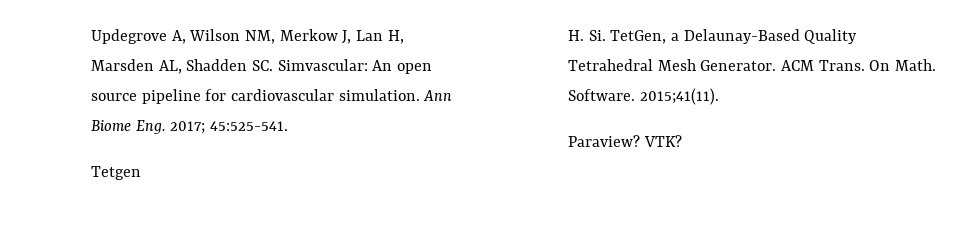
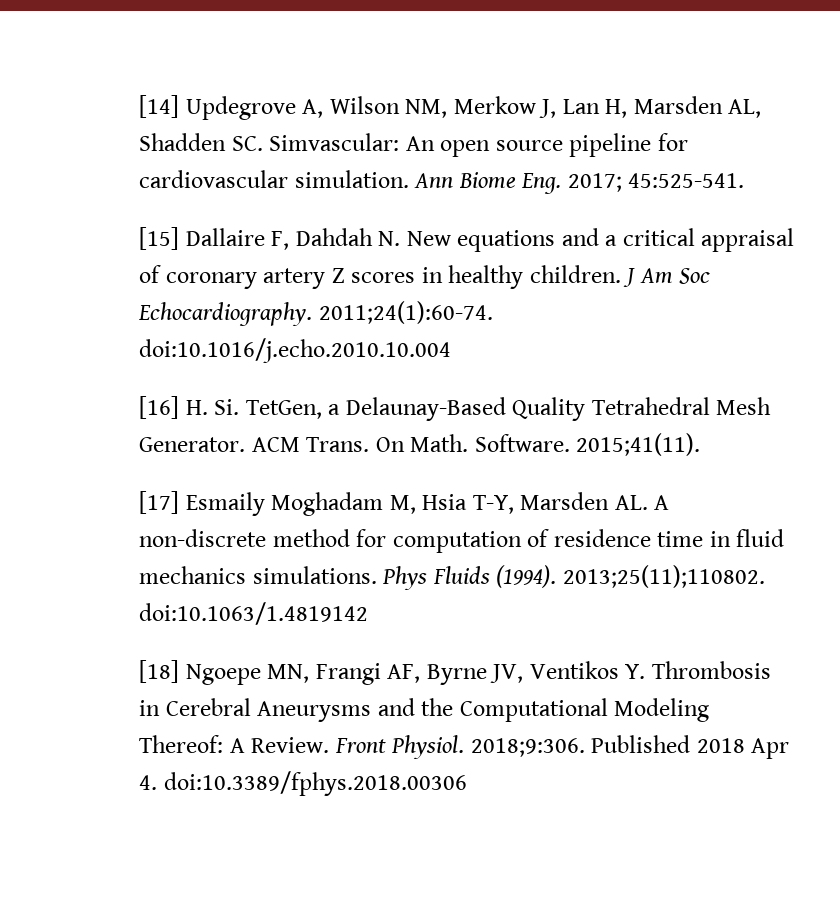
- Updegrove A, Wilson NM, Merkow J, Lan H, Marsden AL, Shadden SC. Simvascular: An open source pipeline for cardiovascular simulation.
+ [14] Updegrove A, Wilson NM, Merkow J, Lan H, Marsden AL, Shadden SC. Simvascular: An open source pipeline for cardiovascular simulation.
- Tetgen
- H. Si. TetGen, a Delaunay-Based Quality Tetrahedral Mesh Generator.
+ [15] Dallaire F, Dahdah N. New equations and a critical appraisal of coronary artery Z scores in healthy children. J Am Soc Echocardiography. 2011;24(1):60-74. doi:10.1016/j.echo.2010.10.004
+ [16] H. Si. TetGen, a Delaunay-Based Quality Tetrahedral Mesh Generator.
- Paraview? VTK?
+ [17] Esmaily Moghadam M, Hsia T-Y, Marsden AL. A non-discrete method for computation of residence time in fluid mechanics simulations. Phys Fluids (1994). 2013;25(11);110802. doi:10.1063/1.4819142
+ [18] Ngoepe MN, Frangi AF, Byrne JV, Ventikos Y. Thrombosis in Cerebral Aneurysms and the Computational Modeling Thereof: A Review. Front Physiol. 2018;9:306. Published 2018 Apr 4. doi:10.3389/fphys.2018.00306

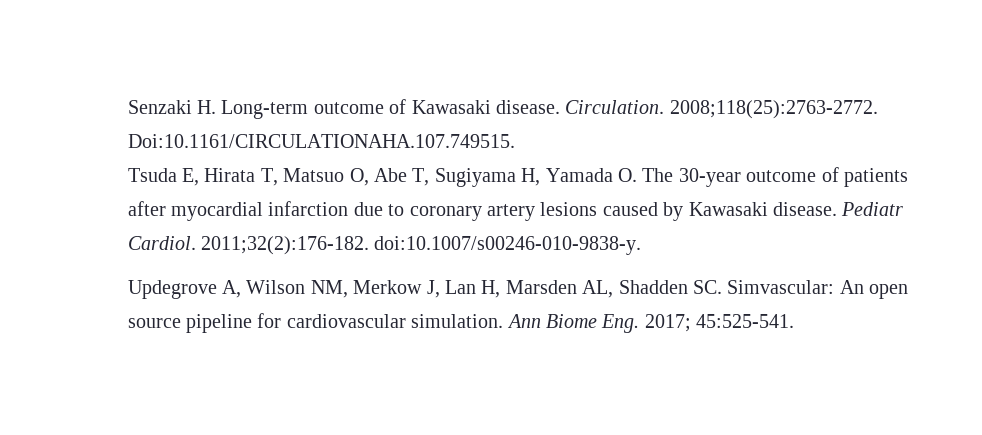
- [14] Updegrove A, Wilson NM, Merkow J, Lan H, Marsden AL, Shadden SC. Simvascular: An open source pipeline for cardiovascular simulation.
+ Senzaki H. Long-term outcome of Kawasaki disease. Circulation. 2008;118(25):2763-2772. Doi:10.1161/CIRCULATIONAHA.107.749515.
+ Tsuda E, Hirata T, Matsuo O, Abe T, Sugiyama H, Yamada O. The 30-year outcome of patients after myocardial infarction due to coronary artery lesions caused by Kawasaki disease. Pediatr Cardiol. 2011;32(2):176-182. doi:10.1007/s00246-010-9838-y.
+ Updegrove A, Wilson NM, Merkow J, Lan H, Marsden AL, Shadden SC. Simvascular: An open source pipeline for cardiovascular simulation.
- [15] Dallaire F, Dahdah N. New equations and a critical appraisal of coronary artery Z scores in healthy children. J Am Soc Echocardiography. 2011;24(1):60-74. doi:10.1016/j.echo.2010.10.004
- [16] H. Si. TetGen, a Delaunay-Based Quality Tetrahedral Mesh Generator. ACM Trans. On Math. Software. 2015;41(11).
- [17] Esmaily Moghadam M, Hsia T-Y, Marsden AL. A non-discrete method for computation of residence time in fluid mechanics simulations. Phys Fluids (1994). 2013;25(11);110802. doi:10.1063/1.4819142
- [18] Ngoepe MN, Frangi AF, Byrne JV, Ventikos Y. Thrombosis in Cerebral Aneurysms and the Computational Modeling Thereof: A Review. Front Physiol. 2018;9:306. Published 2018 Apr 4. doi:10.3389/fphys.2018.00306

